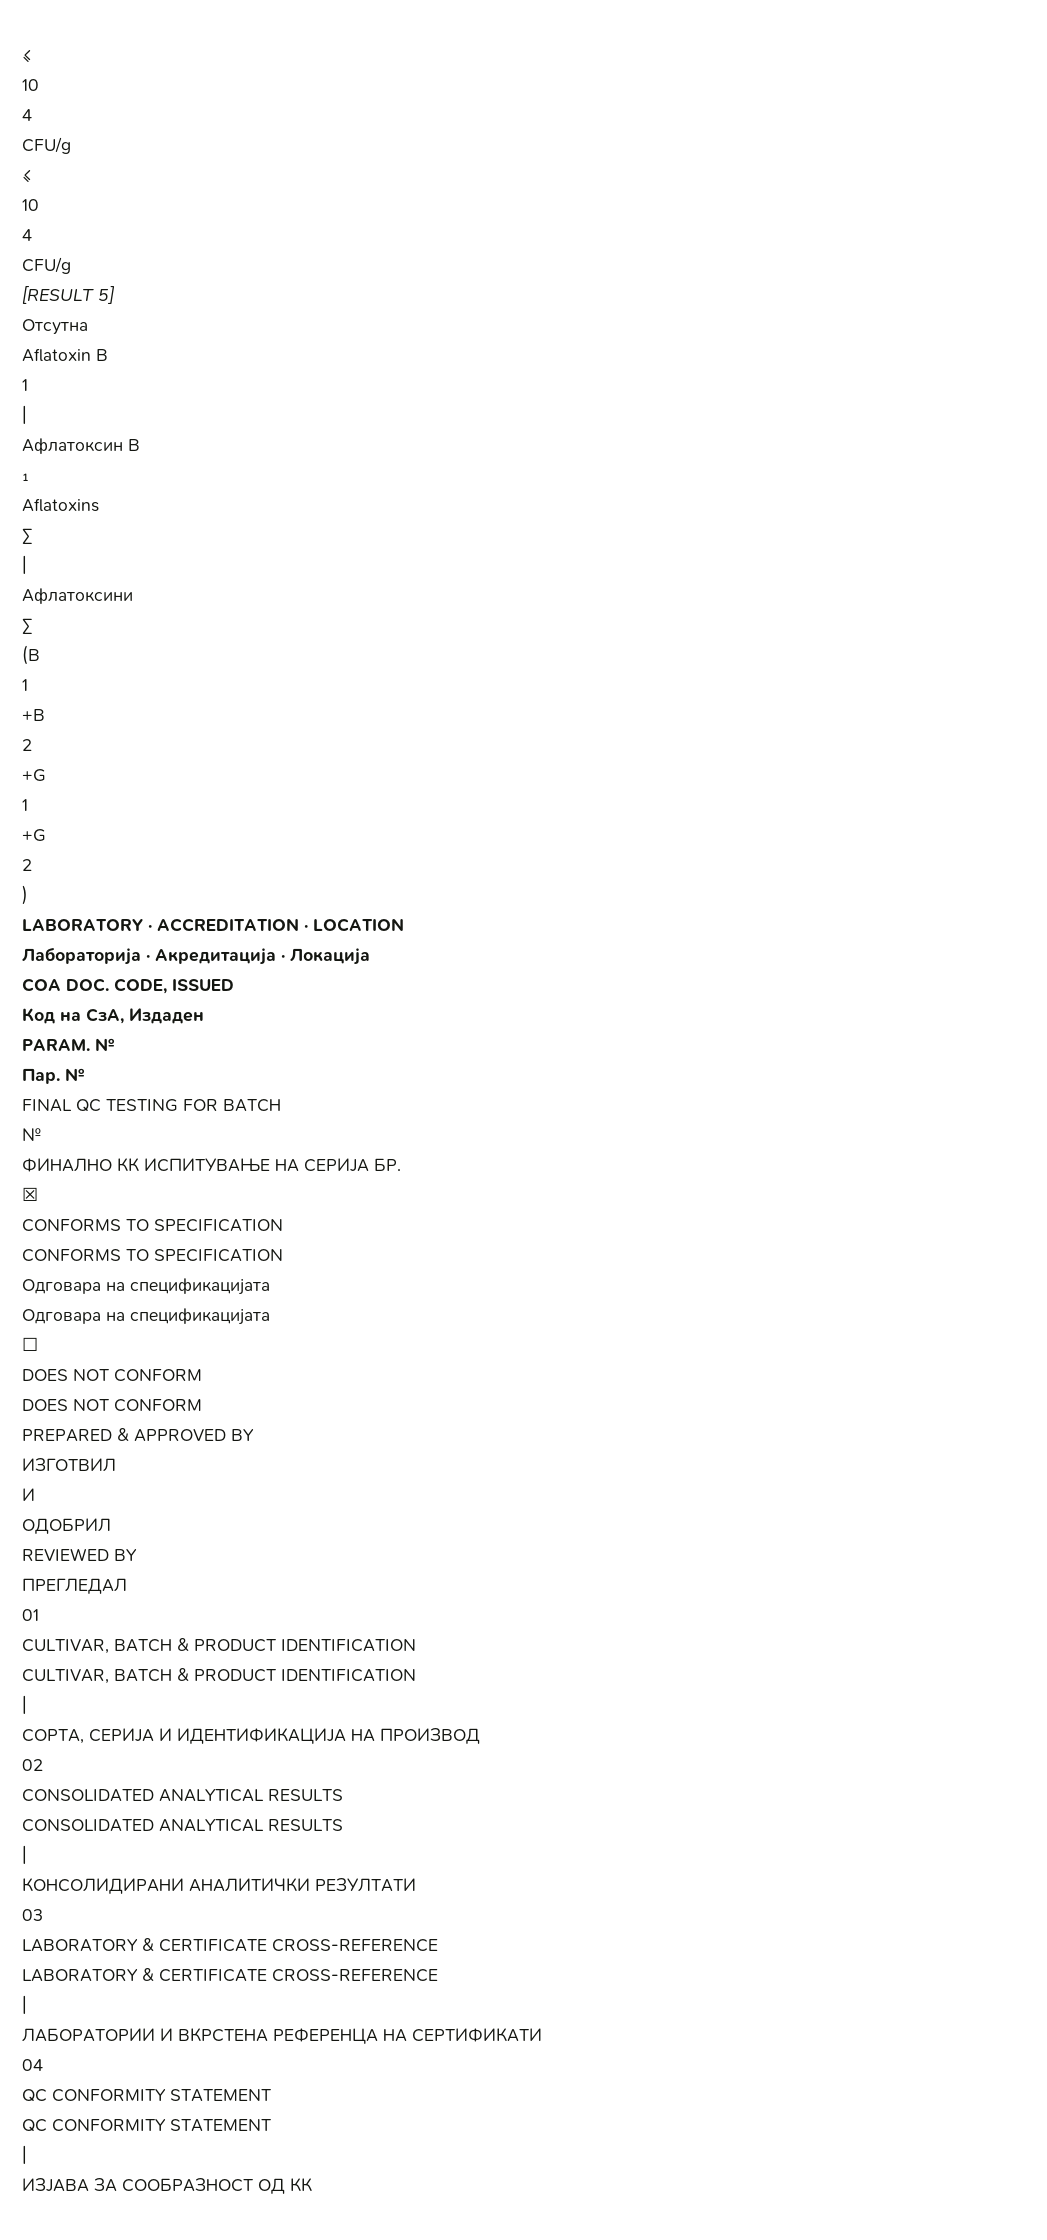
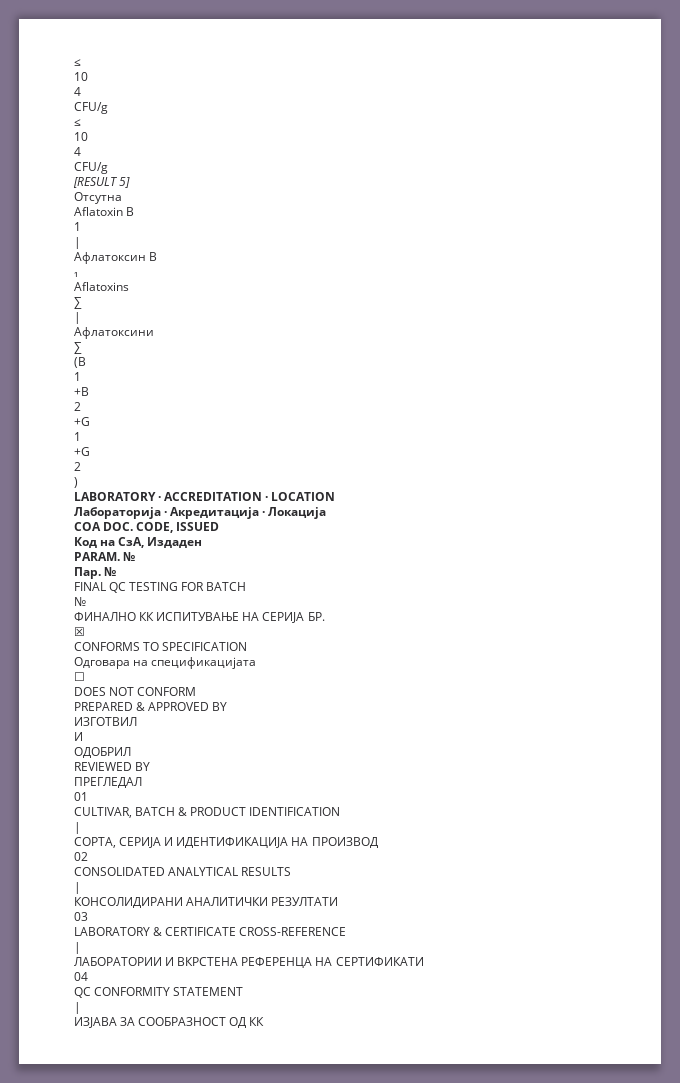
  ☒
  CONFORMS TO SPECIFICATION
- CONFORMS TO SPECIFICATION
- Одговара на спецификацијата
  ☐
- DOES NOT CONFORM
  01
- CULTIVAR, BATCH & PRODUCT IDENTIFICATION
  02
- CONSOLIDATED ANALYTICAL RESULTS
  03
- LABORATORY & CERTIFICATE CROSS-REFERENCE
  04
- QC CONFORMITY STATEMENT

